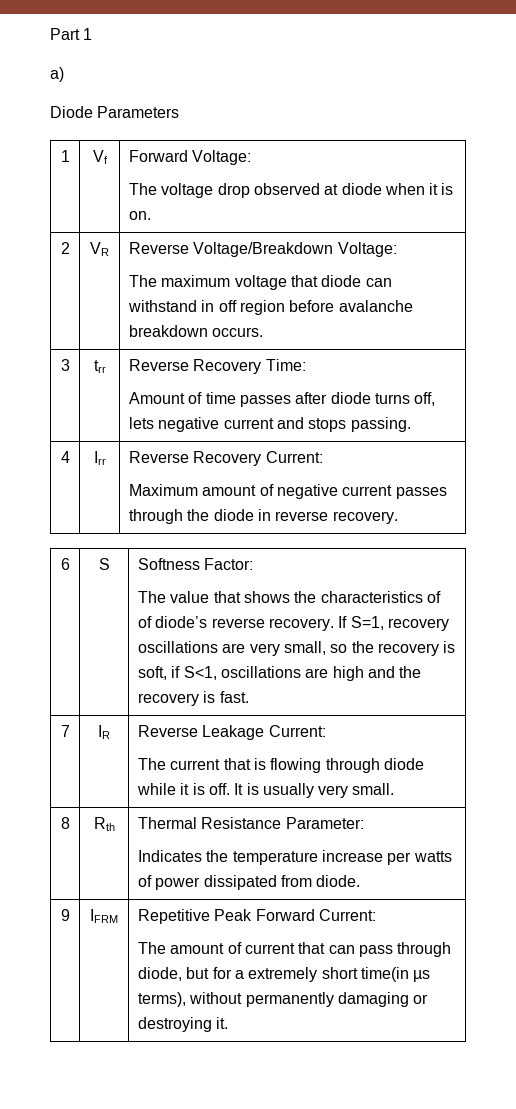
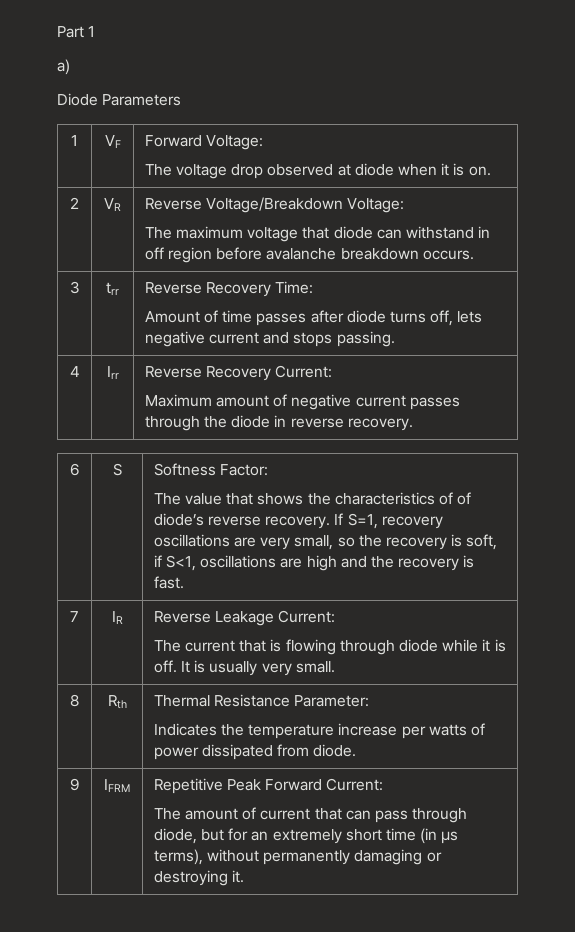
- 1 | Vf | Forward Voltage:
+ 1 | VF | Forward Voltage:
  9 | IFRM | Repetitive Peak Forward Current:
- The amount of current that can pass through diode, but for a extremely short time(in µs terms), without permanently damaging or destroying it.
+ The amount of current that can pass through diode, but for an extremely short time (in µs terms), without permanently damaging or destroying it.

